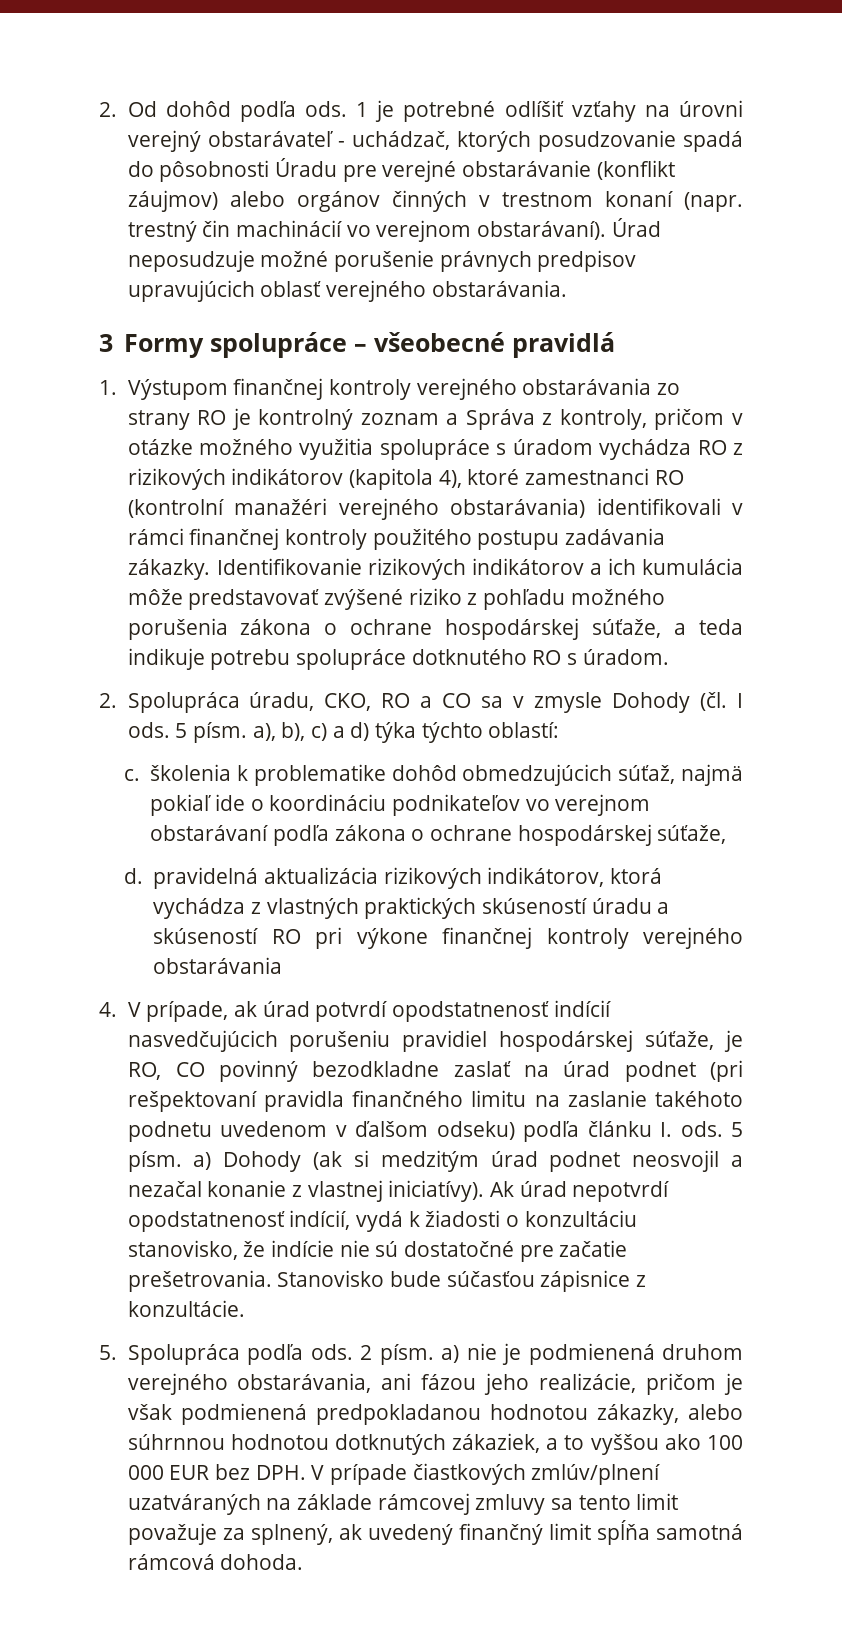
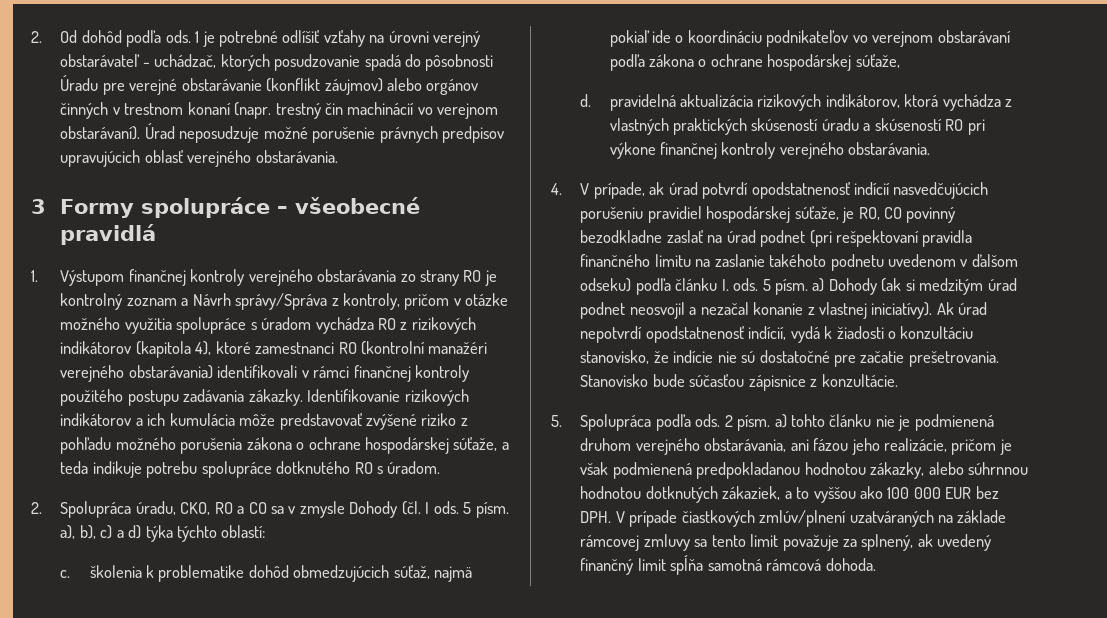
- 1. Výstupom finančnej kontroly verejného obstarávania zo strany RO je kontrolný zoznam a Správa z kontroly, pričom v otázke možného využitia spolupráce s úradom vychádza RO z rizikových indikátorov (kapitola 4), ktoré zamestnanci RO (kontrolní manažéri verejného obstarávania) identifikovali v rámci finančnej kontroly použitého postupu zadávania zákazky.
+ 1. Výstupom finančnej kontroly verejného obstarávania zo strany RO je kontrolný zoznam a Návrh správy/Správa z kontroly, pričom v otázke možného využitia spolupráce s úradom vychádza RO z rizikových indikátorov (kapitola 4), ktoré zamestnanci RO (kontrolní manažéri verejného obstarávania) identifikovali v rámci finančnej kontroly použitého postupu zadávania zákazky.
- d. pravidelná aktualizácia rizikových indikátorov, ktorá vychádza z vlastných praktických skúseností úradu a skúseností RO pri výkone finančnej kontroly verejného obstarávania
+ d. pravidelná aktualizácia rizikových indikátorov, ktorá vychádza z vlastných praktických skúseností úradu a skúseností RO pri výkone finančnej kontroly verejného obstarávania.
- 2 písm. a) nie je podmienená druhom verejného obstarávania, ani fázou jeho realizácie, pričom je však podmienená predpokladanou hodnotou zákazky, alebo súhrnnou hodnotou dotknutých zákaziek, a to vyššou ako 100 000 EUR bez DPH. V prípade čiastkových zmlúv/plnení uzatváraných na základe rámcovej zmluvy sa tento limit považuje za splnený, ak uvedený finančný limit spĺňa samotná rámcová dohoda.
+ 2 písm. a) tohto článku nie je podmienená druhom verejného obstarávania, ani fázou jeho realizácie, pričom je však podmienená predpokladanou hodnotou zákazky, alebo súhrnnou hodnotou dotknutých zákaziek, a to vyššou ako 100 000 EUR bez DPH. V prípade čiastkových zmlúv/plnení uzatváraných na základe rámcovej zmluvy sa tento limit považuje za splnený, ak uvedený finančný limit spĺňa samotná rámcová dohoda.

